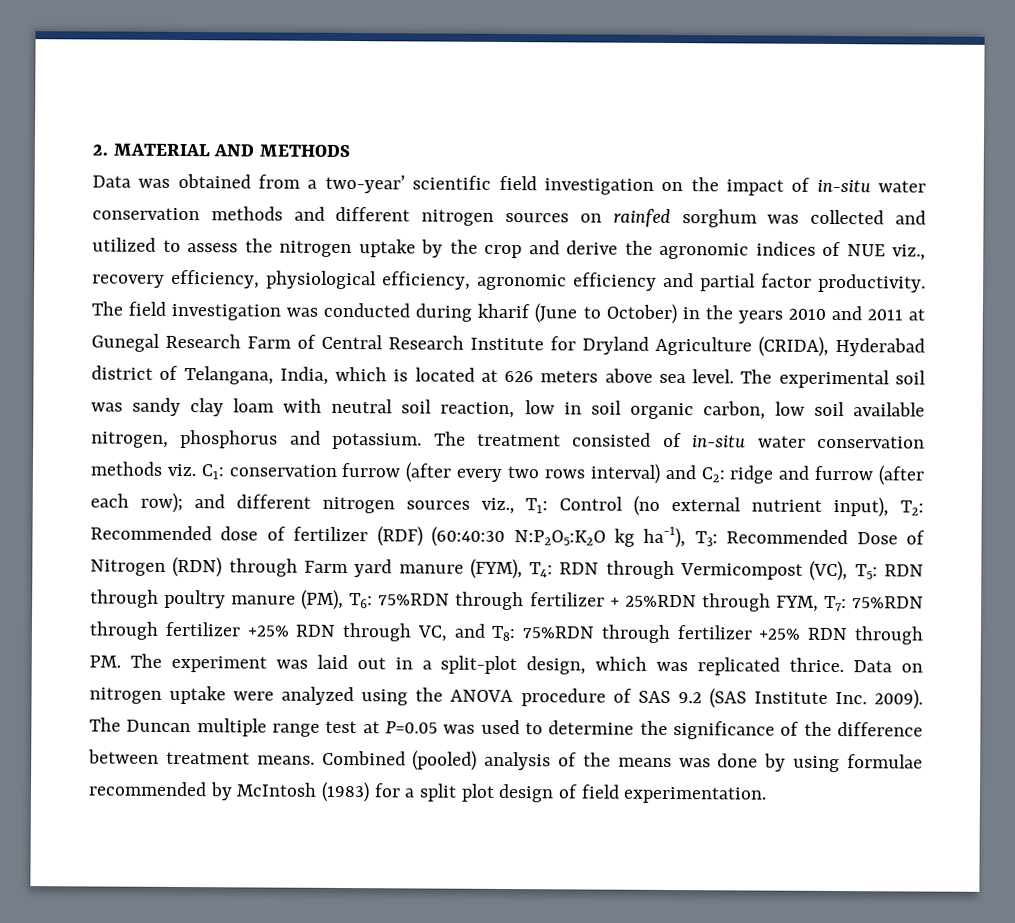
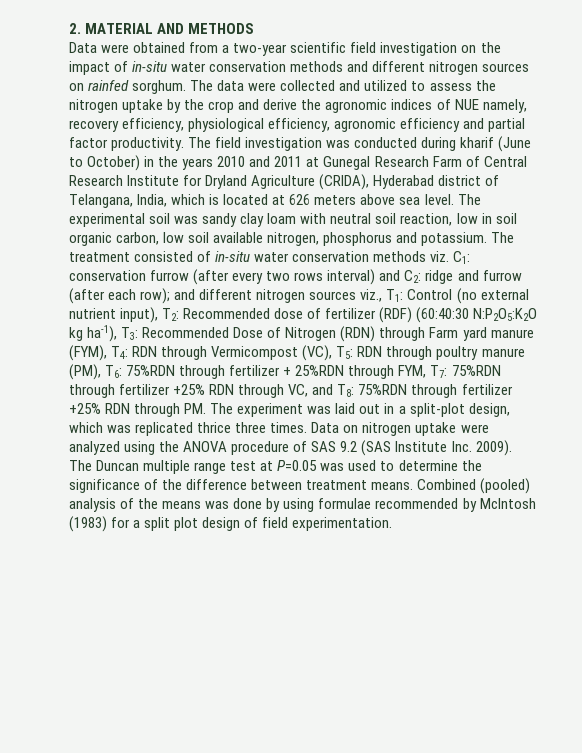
- Data was obtained from a two-year’ scientific field investigation on the impact of in-situ water conservation methods and different nitrogen sources on rainfed sorghum was collected and utilized to assess the nitrogen uptake by the crop and derive the agronomic indices of NUE viz., recovery efficiency, physiological efficiency, agronomic efficiency and partial factor productivity.
+ Data were obtained from a two-year scientific field investigation on the impact of in-situ water conservation methods and different nitrogen sources on rainfed sorghum. The data were collected and utilized to assess the nitrogen uptake by the crop and derive the agronomic indices of NUE namely, recovery efficiency, physiological efficiency, agronomic efficiency and partial factor productivity.
- 75%RDN through fertilizer +25% RDN through PM. The experiment was laid out in a split-plot design, which was replicated thrice.
+ 75%RDN through fertilizer +25% RDN through PM. The experiment was laid out in a split-plot design, which was replicated thrice three times.

